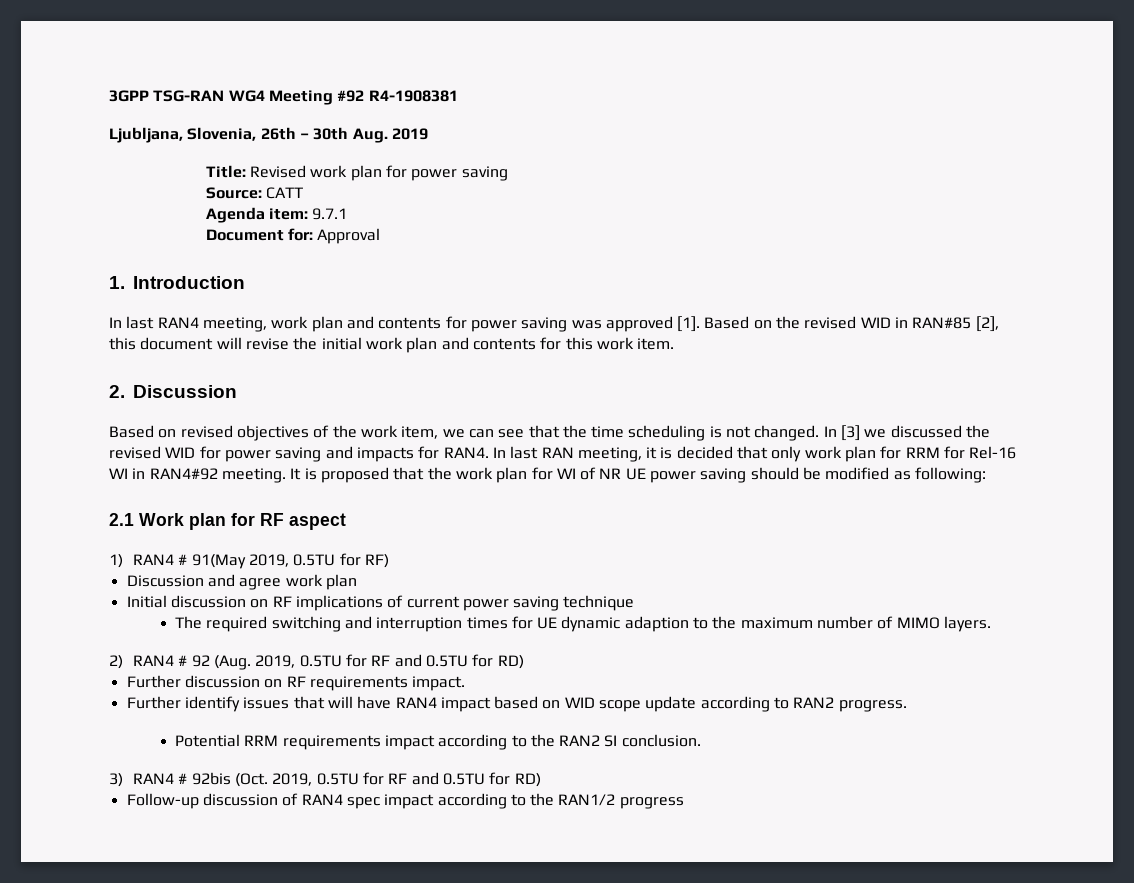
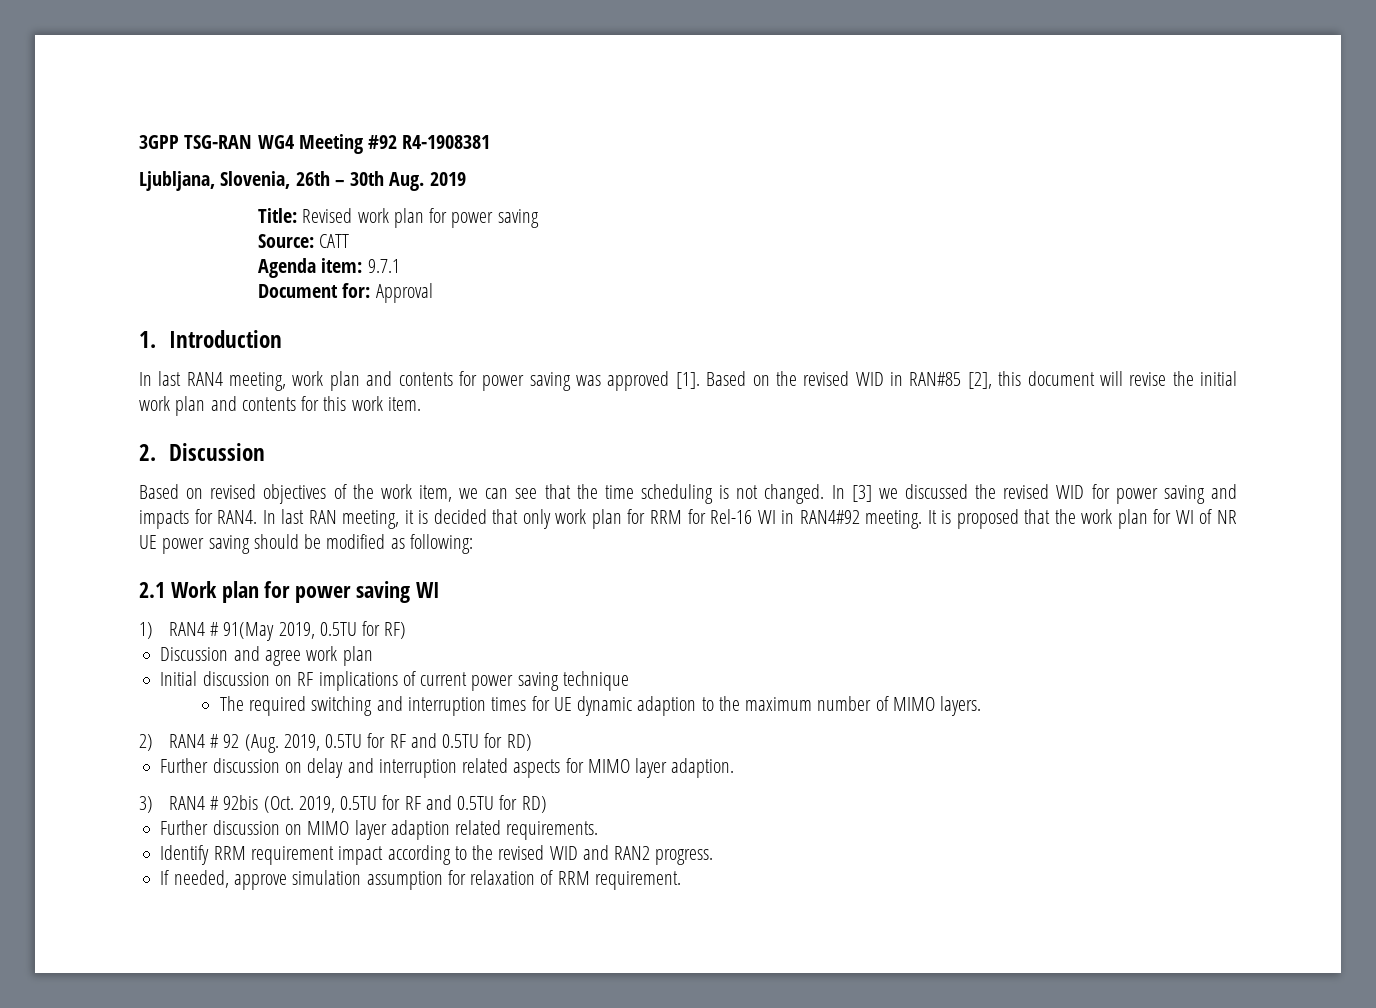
- 2.1 Work plan for RF aspect
+ 2.1 Work plan for power saving WI
- Further discussion on RF requirements impact.
- Further identify issues that will have RAN4 impact based on WID scope update according to RAN2 progress.
- Potential RRM requirements impact according to the RAN2 SI conclusion.
+ Further discussion on delay and interruption related aspects for MIMO layer adaption.
- Follow-up discussion of RAN4 spec impact according to the RAN1/2 progress
+ Further discussion on MIMO layer adaption related requirements.
+ Identify RRM requirement impact according to the revised WID and RAN2 progress.
+ If needed, approve simulation assumption for relaxation of RRM requirement.

